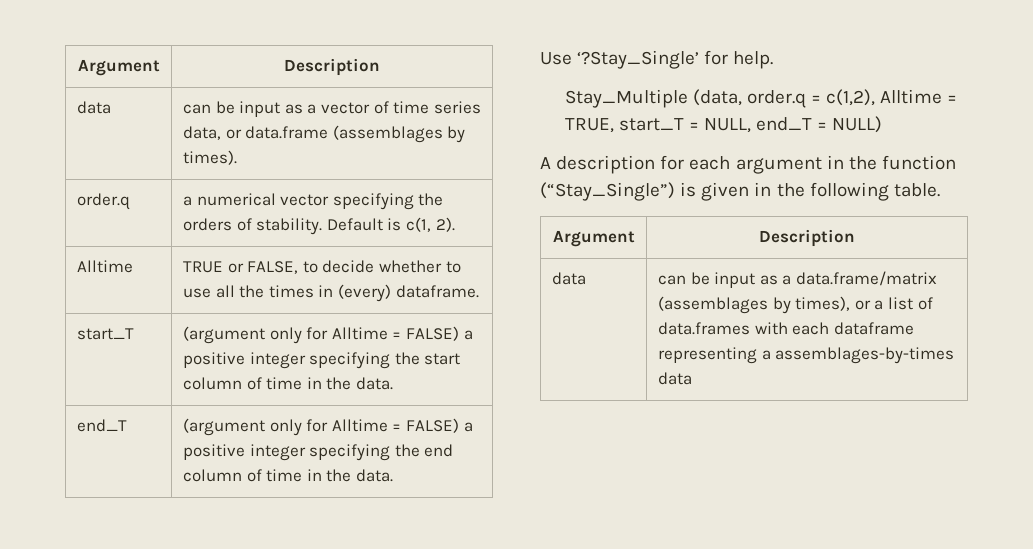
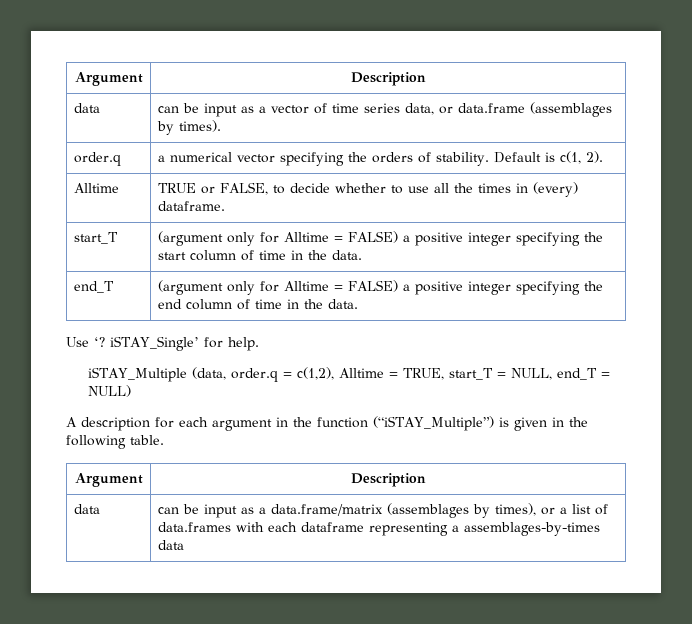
- Use ‘?Stay_Single’ for help.
+ Use ‘? iSTAY_Single’ for help.
- Stay_Multiple (data, order.q = c(1,2), Alltime = TRUE, start_T = NULL, end_T = NULL)
+ iSTAY_Multiple (data, order.q = c(1,2), Alltime = TRUE, start_T = NULL, end_T = NULL)
- A description for each argument in the function (“Stay_Single”) is given in the following table.
+ A description for each argument in the function (“iSTAY_Multiple”) is given in the following table.

